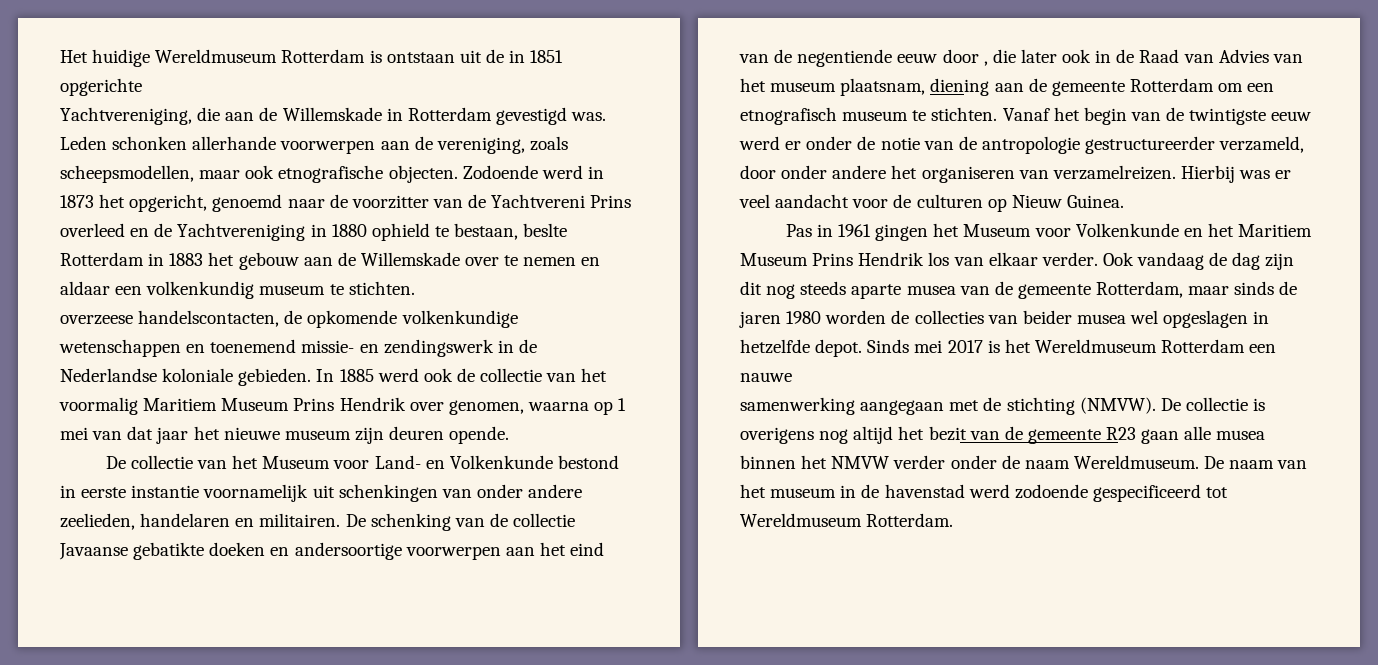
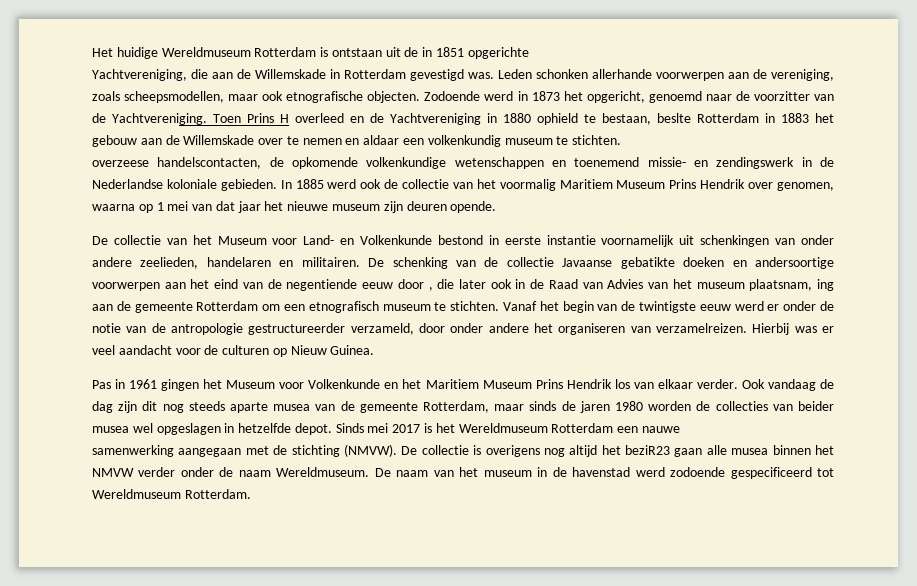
- Zodoende werd in 1873 het opgericht, genoemd naar de voorzitter van de Yachtvereni Prins overleed en de Yachtvereniging in 1880 ophield te bestaan, beslte Rotterdam in 1883 het gebouw aan de Willemskade over te nemen en aldaar een volkenkundig museum te stichten.
+ Zodoende werd in 1873 het opgericht, genoemd naar de voorzitter van de Yachtvereniging. Toen Prins H overleed en de Yachtvereniging in 1880 ophield te bestaan, beslte Rotterdam in 1883 het gebouw aan de Willemskade over te nemen en aldaar een volkenkundig museum te stichten.
- De schenking van de collectie Javaanse gebatikte doeken en andersoortige voorwerpen aan het eind van de negentiende eeuw door , die later ook in de Raad van Advies van het museum plaatsnam, diening aan de gemeente Rotterdam om een etnografisch museum te stichten.
+ De schenking van de collectie Javaanse gebatikte doeken en andersoortige voorwerpen aan het eind van de negentiende eeuw door , die later ook in de Raad van Advies van het museum plaatsnam, ing aan de gemeente Rotterdam om een etnografisch museum te stichten.
- De collectie is overigens nog altijd het bezit van de gemeente R23 gaan alle musea binnen het NMVW verder onder de naam Wereldmuseum.
+ De collectie is overigens nog altijd het beziR23 gaan alle musea binnen het NMVW verder onder de naam Wereldmuseum.

